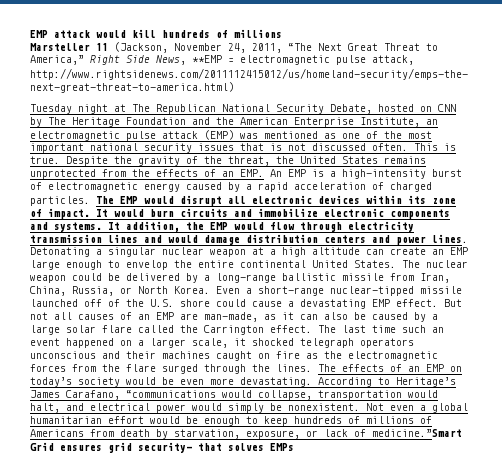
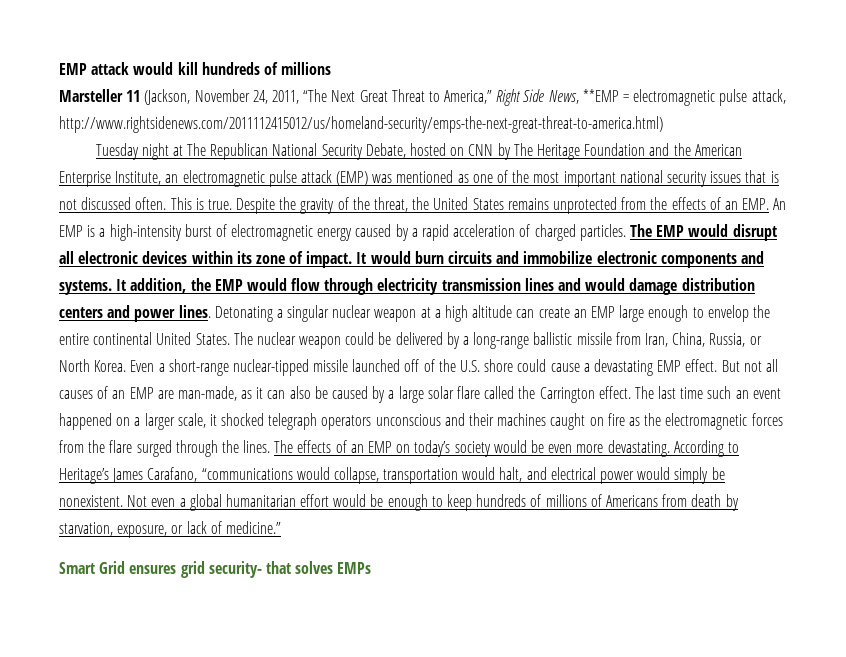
- Not even a global humanitarian effort would be enough to keep hundreds of millions of Americans from death by starvation, exposure, or lack of medicine.”Smart Grid ensures grid security- that solves EMPs
+ Not even a global humanitarian effort would be enough to keep hundreds of millions of Americans from death by starvation, exposure, or lack of medicine.”
+ Smart Grid ensures grid security- that solves EMPs

